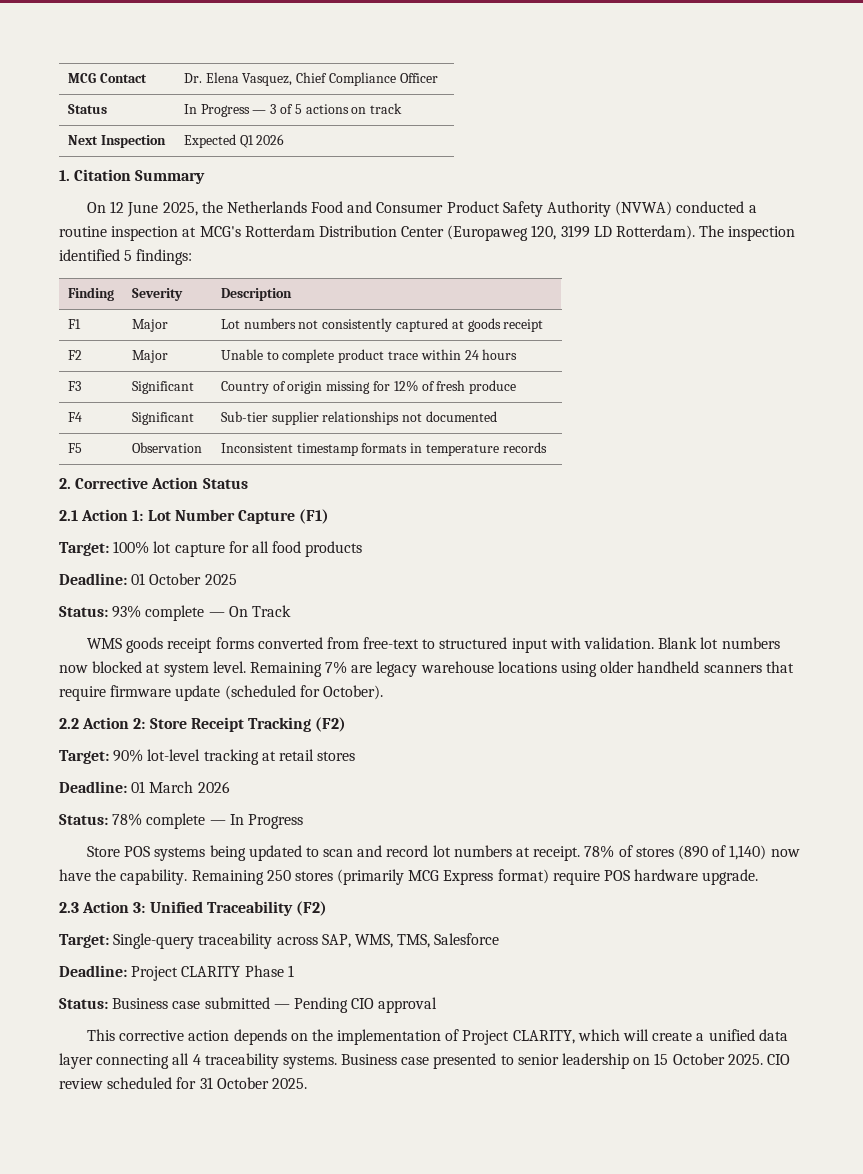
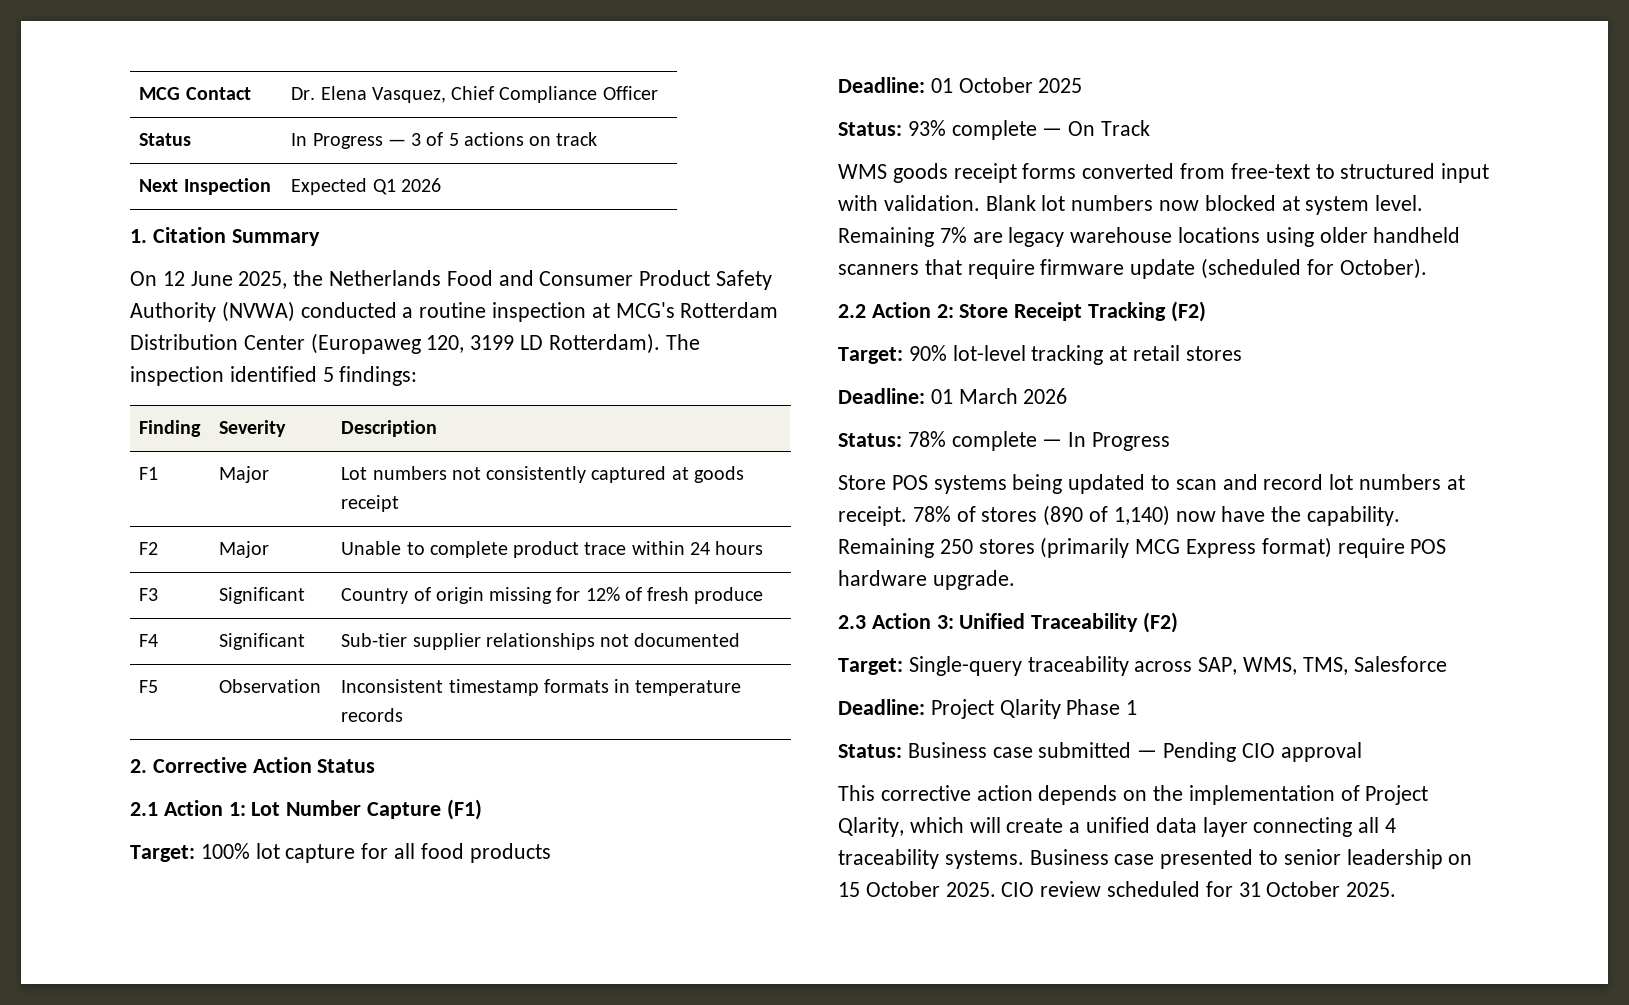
- Deadline: Project CLARITY Phase 1
+ Deadline: Project Qlarity Phase 1
- This corrective action depends on the implementation of Project CLARITY, which will create a unified data layer connecting all 4 traceability systems.
+ This corrective action depends on the implementation of Project Qlarity, which will create a unified data layer connecting all 4 traceability systems.

